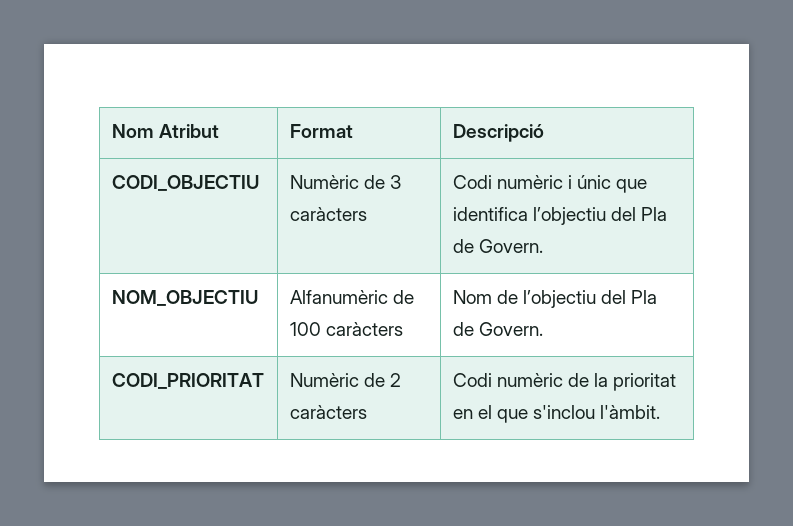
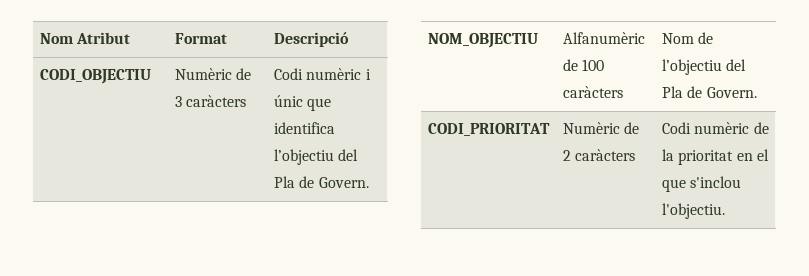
- CODI_PRIORITAT | Numèric de 2 caràcters | Codi numèric de la prioritat en el que s'inclou l'àmbit.
+ CODI_PRIORITAT | Numèric de 2 caràcters | Codi numèric de la prioritat en el que s'inclou l'objectiu.

